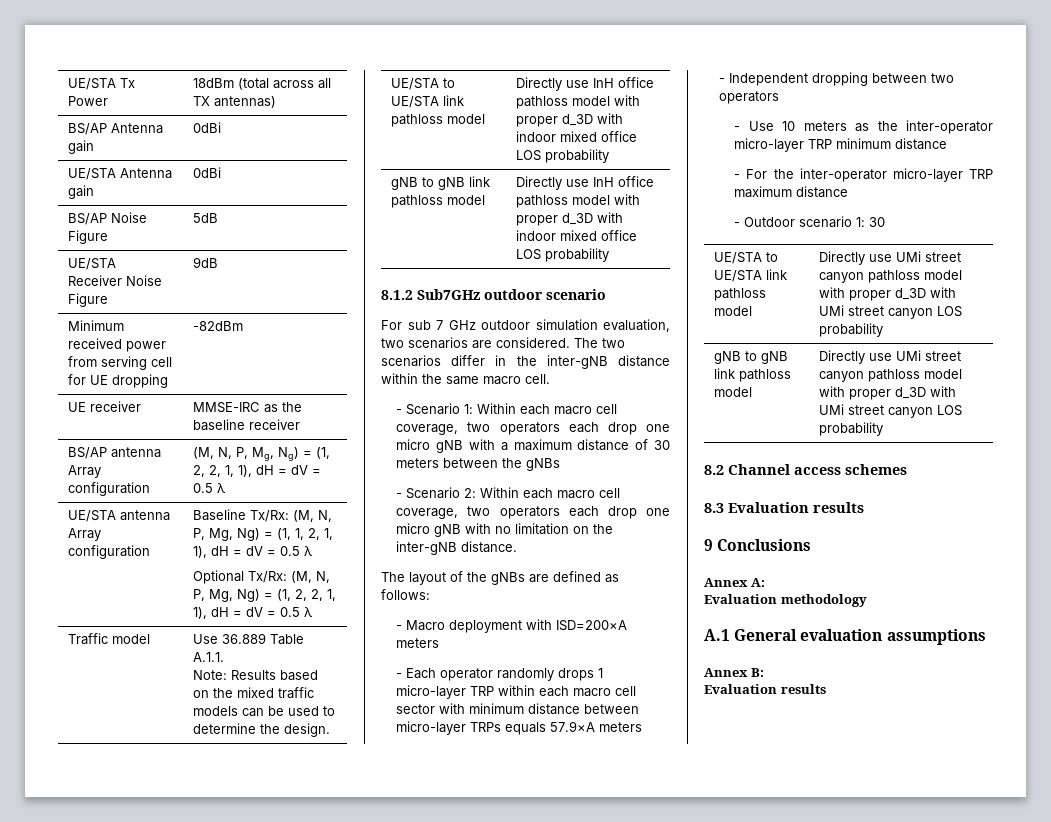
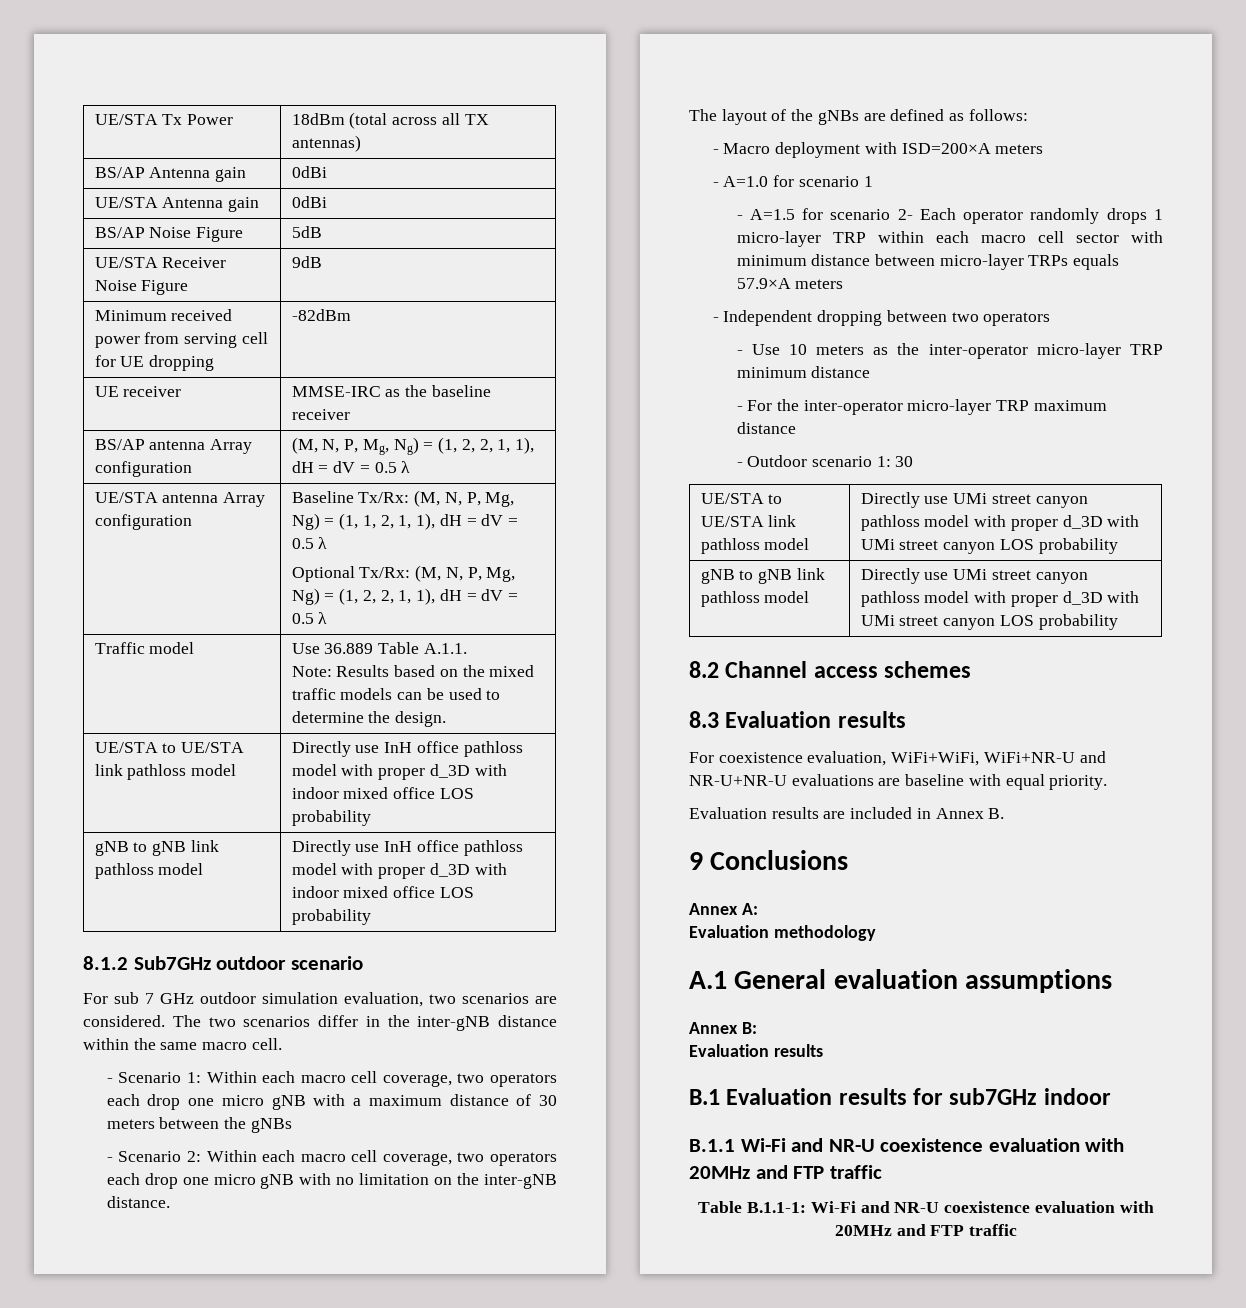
- - Each operator randomly drops 1 micro-layer TRP within each macro cell sector with minimum distance between micro-layer TRPs equals 57.9×A meters
+ - A=1.0 for scenario 1
+ - A=1.5 for scenario 2- Each operator randomly drops 1 micro-layer TRP within each macro cell sector with minimum distance between micro-layer TRPs equals 57.9×A meters
+ For coexistence evaluation, WiFi+WiFi, WiFi+NR-U and NR-U+NR-U evaluations are baseline with equal priority.
+ Evaluation results are included in Annex B.
+ B.1 Evaluation results for sub7GHz indoor
+ B.1.1 Wi-Fi and NR-U coexistence evaluation with 20MHz and FTP traffic
+ Table B.1.1-1: Wi-Fi and NR-U coexistence evaluation with 20MHz and FTP traffic

